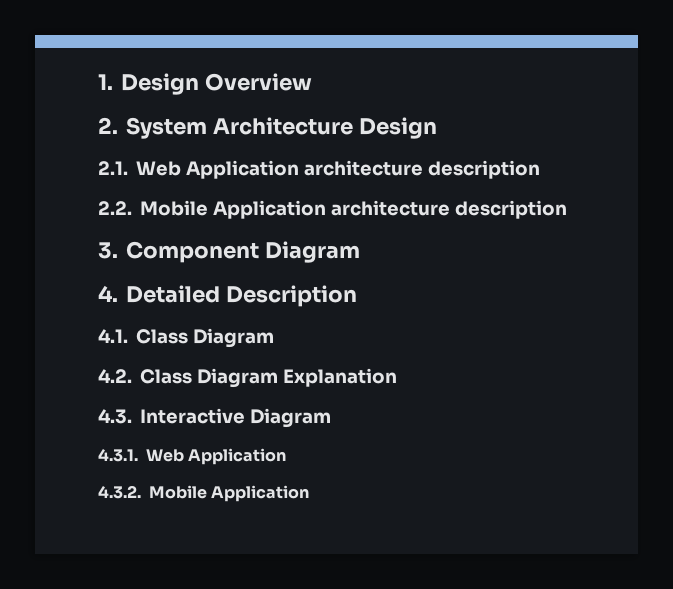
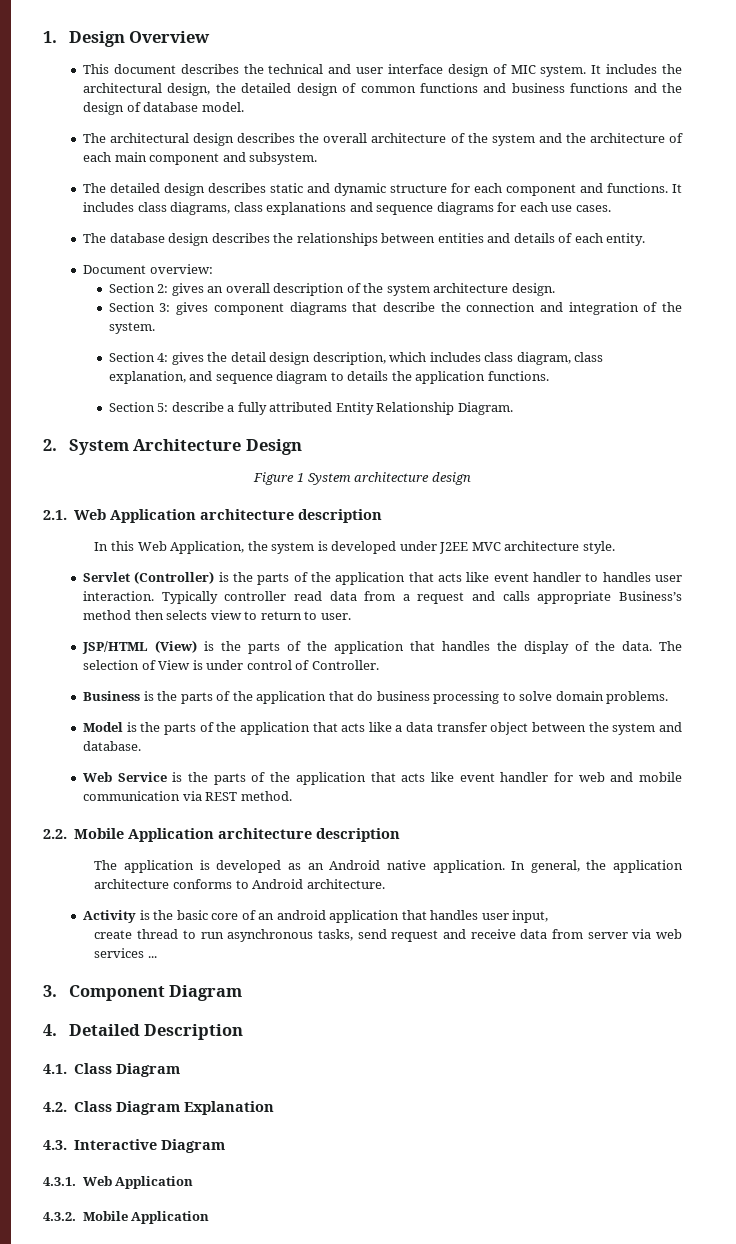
+ This document describes the technical and user interface design of MIC system. It includes the architectural design, the detailed design of common functions and business functions and the design of database model.
+ The architectural design describes the overall architecture of the system and the architecture of each main component and subsystem.
+ The detailed design describes static and dynamic structure for each component and functions. It includes class diagrams, class explanations and sequence diagrams for each use cases.
+ The database design describes the relationships between entities and details of each entity.
+ Document overview:
+ Section 2: gives an overall description of the system architecture design.
+ Section 3: gives component diagrams that describe the connection and integration of the system.
+ Section 4: gives the detail design description, which includes class diagram, class explanation, and sequence diagram to details the application functions.
+ Section 5: describe a fully attributed Entity Relationship Diagram.
+ Figure 1 System architecture design
+ In this Web Application, the system is developed under J2EE MVC architecture style.
+ Servlet (Controller) is the parts of the application that acts like event handler to handles user interaction. Typically controller read data from a request and calls appropriate Business’s method then selects view to return to user.
+ JSP/HTML (View) is the parts of the application that handles the display of the data. The selection of View is under control of Controller.
+ Business is the parts of the application that do business processing to solve domain problems.
+ Model is the parts of the application that acts like a data transfer object between the system and database.
+ Web Service is the parts of the application that acts like event handler for web and mobile communication via REST method.
+ The application is developed as an Android native application. In general, the application architecture conforms to Android architecture.
+ Activity is the basic core of an android application that handles user input,
+ create thread to run asynchronous tasks, send request and receive data from server via web services ...

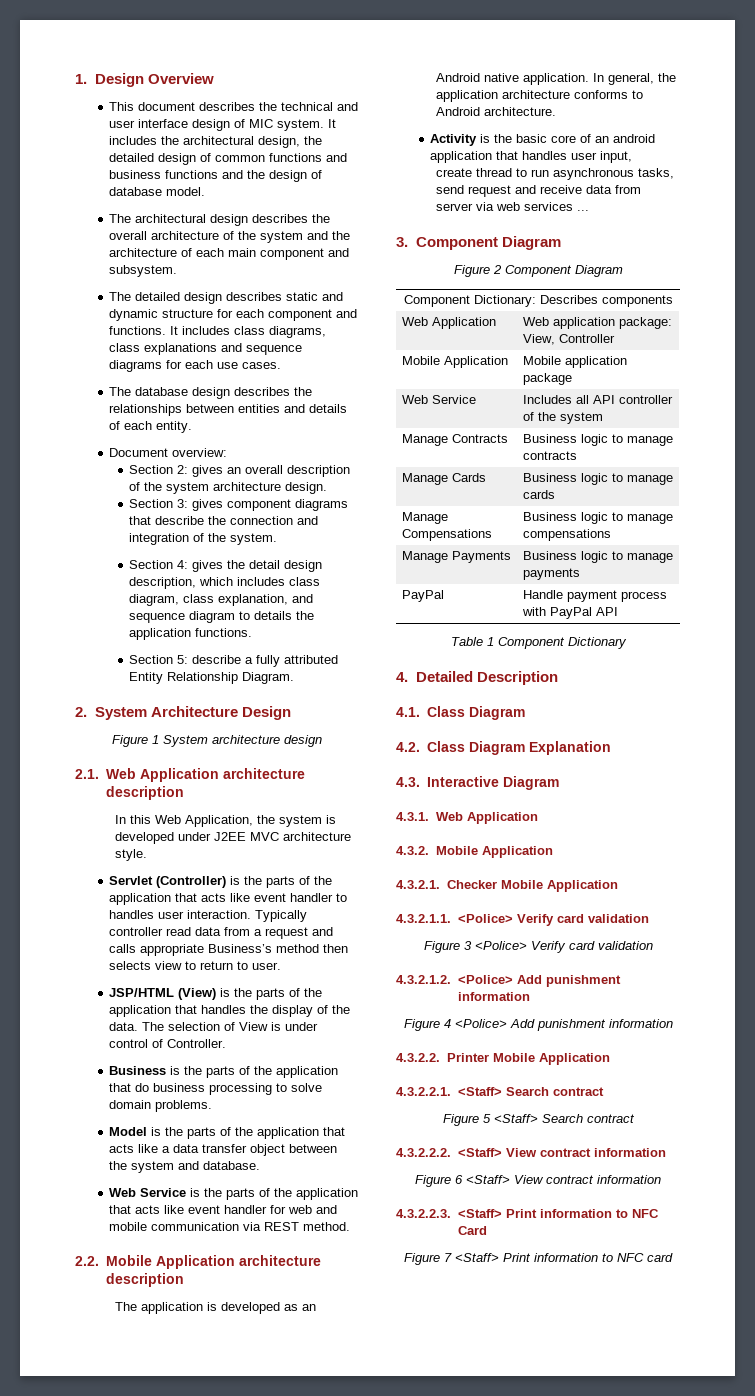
+ Figure 2 Component Diagram
+ Component Dictionary: Describes components
+ Web Application | Web application package: View, Controller
+ Mobile Application | Mobile application package
+ Web Service | Includes all API controller of the system
+ Manage Contracts | Business logic to manage contracts
+ Manage Cards | Business logic to manage cards
+ Manage Compensations | Business logic to manage compensations
+ Manage Payments | Business logic to manage payments
+ PayPal | Handle payment process with PayPal API
+ Table 1 Component Dictionary
+ 4.3.2.1. Checker Mobile Application
+ 4.3.2.1.1. <Police> Verify card validation
+ Figure 3 <Police> Verify card validation
+ 4.3.2.1.2. <Police> Add punishment information
+ Figure 4 <Police> Add punishment information
+ 4.3.2.2. Printer Mobile Application
+ 4.3.2.2.1. <Staff> Search contract
+ Figure 5 <Staff> Search contract
+ 4.3.2.2.2. <Staff> View contract information
+ Figure 6 <Staff> View contract information
+ 4.3.2.2.3. <Staff> Print information to NFC Card
+ Figure 7 <Staff> Print information to NFC card

